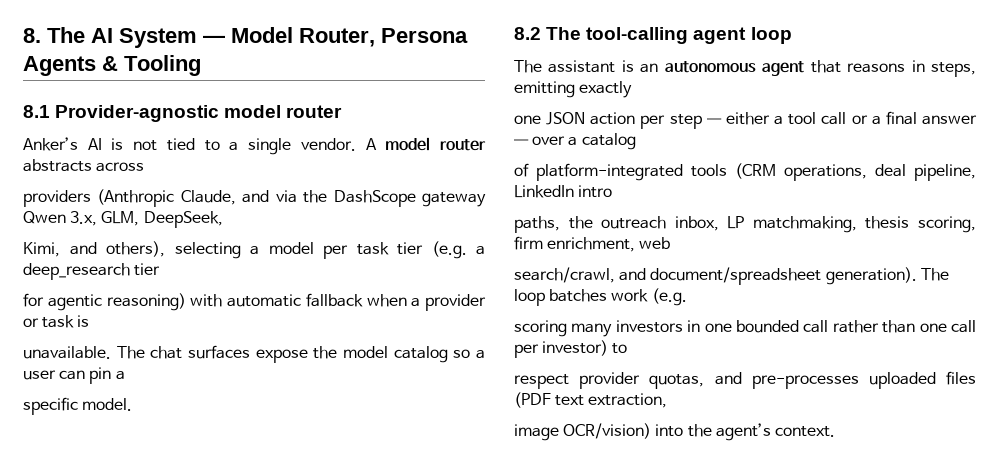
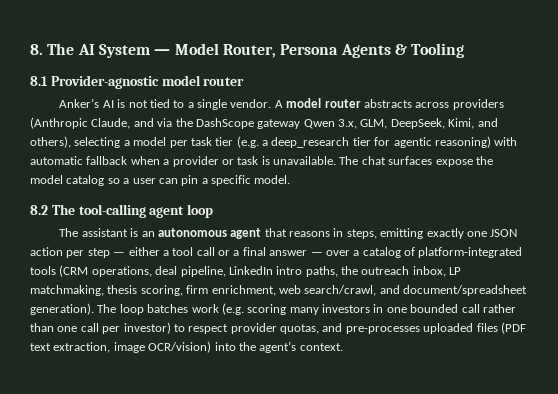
- A model router abstracts across
- providers (Anthropic Claude, and via the DashScope gateway Qwen 3.x, GLM, DeepSeek,
- Kimi, and others), selecting a model per task tier (e.g. a deep_research tier
- for agentic reasoning) with automatic fallback when a provider or task is
- unavailable.
+ A model router abstracts across providers (Anthropic Claude, and via the DashScope gateway Qwen 3.x, GLM, DeepSeek, Kimi, and others), selecting a model per task tier (e.g. a deep_research tier for agentic reasoning) with automatic fallback when a provider or task is unavailable.
- The chat surfaces expose the model catalog so a user can pin a
- specific model.
+ The chat surfaces expose the model catalog so a user can pin a specific model.
- The assistant is an autonomous agent that reasons in steps, emitting exactly
- one JSON action per step — either a tool call or a final answer — over a catalog
- of platform-integrated tools (CRM operations, deal pipeline, LinkedIn intro
- paths, the outreach inbox, LP matchmaking, thesis scoring, firm enrichment, web
- search/crawl, and document/spreadsheet generation).
+ The assistant is an autonomous agent that reasons in steps, emitting exactly one JSON action per step — either a tool call or a final answer — over a catalog of platform-integrated tools (CRM operations, deal pipeline, LinkedIn intro paths, the outreach inbox, LP matchmaking, thesis scoring, firm enrichment, web search/crawl, and document/spreadsheet generation).
- The loop batches work (e.g.
- scoring many investors in one bounded call rather than one call per investor) to
- respect provider quotas, and pre-processes uploaded files (PDF text extraction,
- image OCR/vision) into the agent’s context.
+ The loop batches work (e.g. scoring many investors in one bounded call rather than one call per investor) to respect provider quotas, and pre-processes uploaded files (PDF text extraction, image OCR/vision) into the agent’s context.

